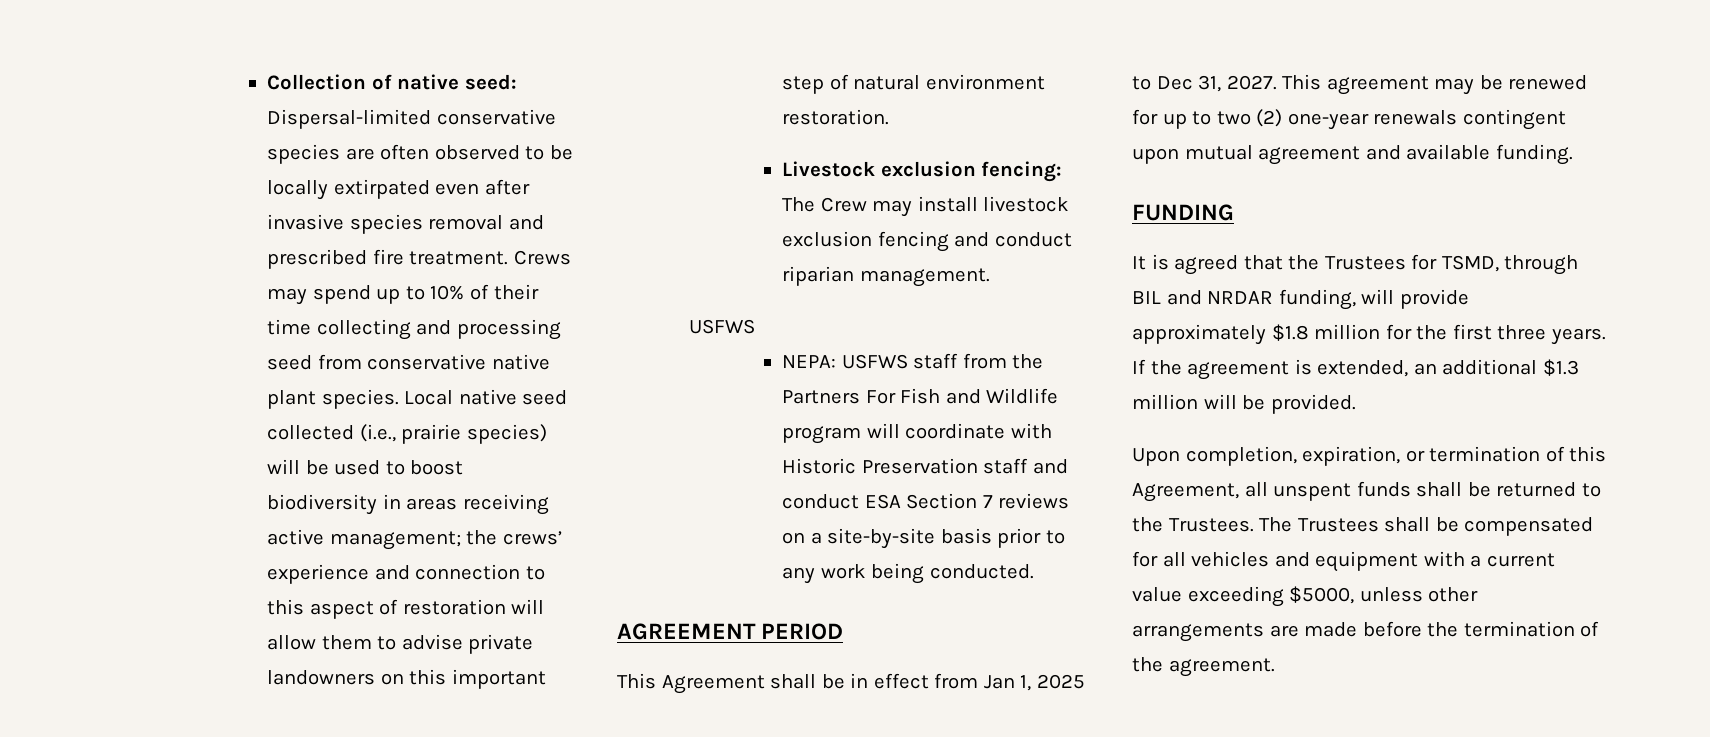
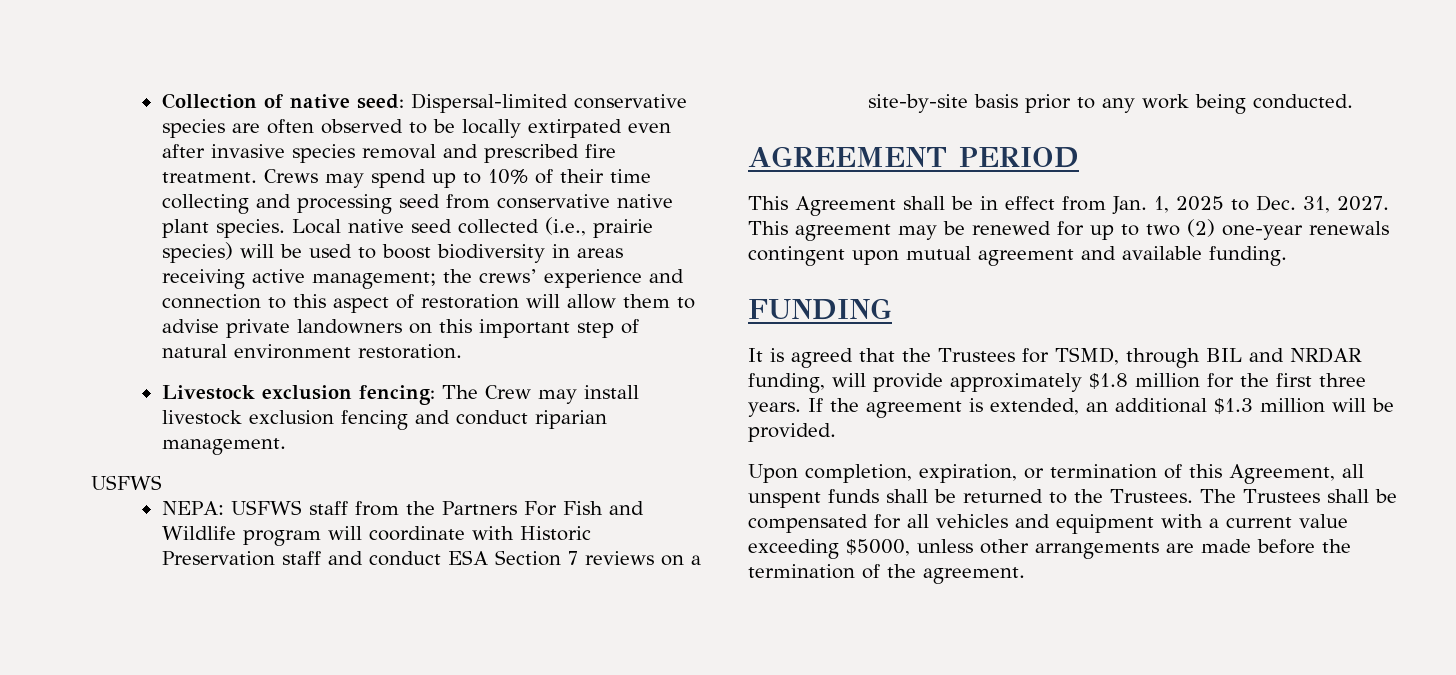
- This Agreement shall be in effect from Jan 1, 2025 to Dec 31, 2027.
+ This Agreement shall be in effect from Jan. 1, 2025 to Dec. 31, 2027.

